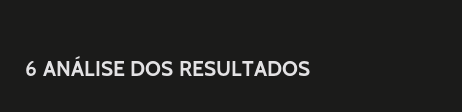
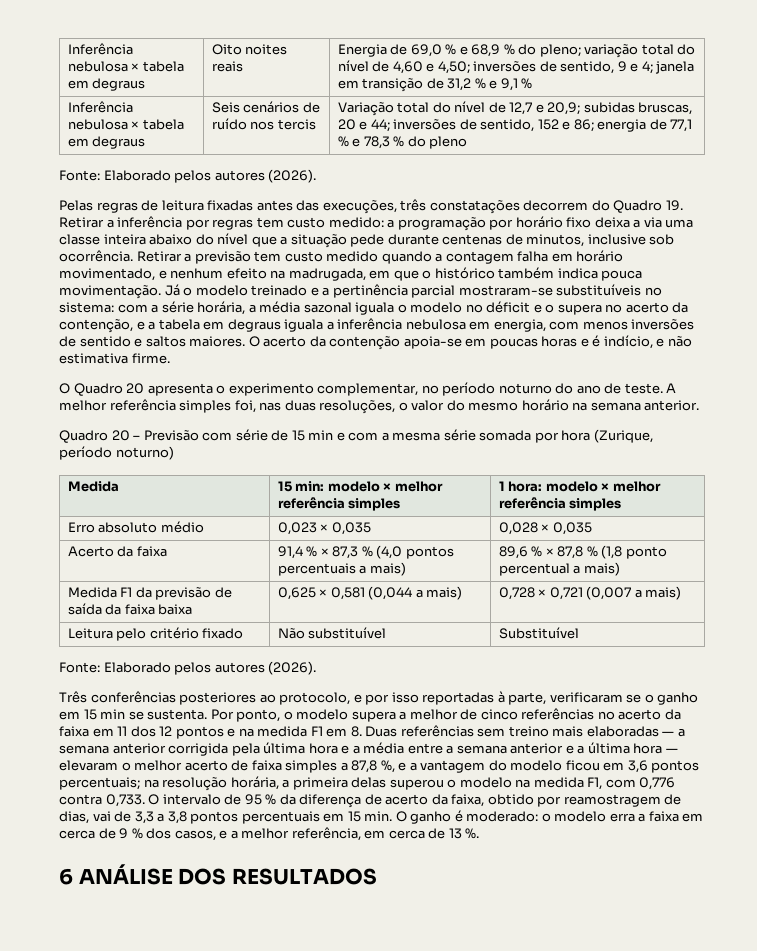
+ Inferência nebulosa × tabela em degraus | Oito noites reais | Energia de 69,0 % e 68,9 % do pleno; variação total do nível de 4,60 e 4,50; inversões de sentido, 9 e 4; janela em transição de 31,2 % e 9,1 %
+ Inferência nebulosa × tabela em degraus | Seis cenários de ruído nos tercis | Variação total do nível de 12,7 e 20,9; subidas bruscas, 20 e 44; inversões de sentido, 152 e 86; energia de 77,1 % e 78,3 % do pleno
+ Fonte: Elaborado pelos autores (2026).
+ Pelas regras de leitura fixadas antes das execuções, três constatações decorrem do Quadro 19. Retirar a inferência por regras tem custo medido: a programação por horário fixo deixa a via uma classe inteira abaixo do nível que a situação pede durante centenas de minutos, inclusive sob ocorrência. Retirar a previsão tem custo medido quando a contagem falha em horário movimentado, e nenhum efeito na madrugada, em que o histórico também indica pouca movimentação. Já o modelo treinado e a pertinência parcial mostraram-se substituíveis no sistema: com a série horária, a média sazonal iguala o modelo no déficit e o supera no acerto da contenção, e a tabela em degraus iguala a inferência nebulosa em energia, com menos inversões de sentido e saltos maiores. O acerto da contenção apoia-se em poucas horas e é indício, e não estimativa firme.
+ O Quadro 20 apresenta o experimento complementar, no período noturno do ano de teste. A melhor referência simples foi, nas duas resoluções, o valor do mesmo horário na semana anterior.
+ Quadro 20 – Previsão com série de 15 min e com a mesma série somada por hora (Zurique, período noturno)
+ Medida | 15 min: modelo × melhor referência simples | 1 hora: modelo × melhor referência simples
+ Erro absoluto médio | 0,023 × 0,035 | 0,028 × 0,035
+ Acerto da faixa | 91,4 % × 87,3 % (4,0 pontos percentuais a mais) | 89,6 % × 87,8 % (1,8 ponto percentual a mais)
+ Medida F1 da previsão de saída da faixa baixa | 0,625 × 0,581 (0,044 a mais) | 0,728 × 0,721 (0,007 a mais)
+ Leitura pelo critério fixado | Não substituível | Substituível
+ Fonte: Elaborado pelos autores (2026).
+ Três conferências posteriores ao protocolo, e por isso reportadas à parte, verificaram se o ganho em 15 min se sustenta. Por ponto, o modelo supera a melhor de cinco referências no acerto da faixa em 11 dos 12 pontos e na medida F1 em 8. Duas referências sem treino mais elaboradas — a semana anterior corrigida pela última hora e a média entre a semana anterior e a última hora — elevaram o melhor acerto de faixa simples a 87,8 %, e a vantagem do modelo ficou em 3,6 pontos percentuais; na resolução horária, a primeira delas superou o modelo na medida F1, com 0,776 contra 0,733. O intervalo de 95 % da diferença de acerto da faixa, obtido por reamostragem de dias, vai de 3,3 a 3,8 pontos percentuais em 15 min. O ganho é moderado: o modelo erra a faixa em cerca de 9 % dos casos, e a melhor referência, em cerca de 13 %.

